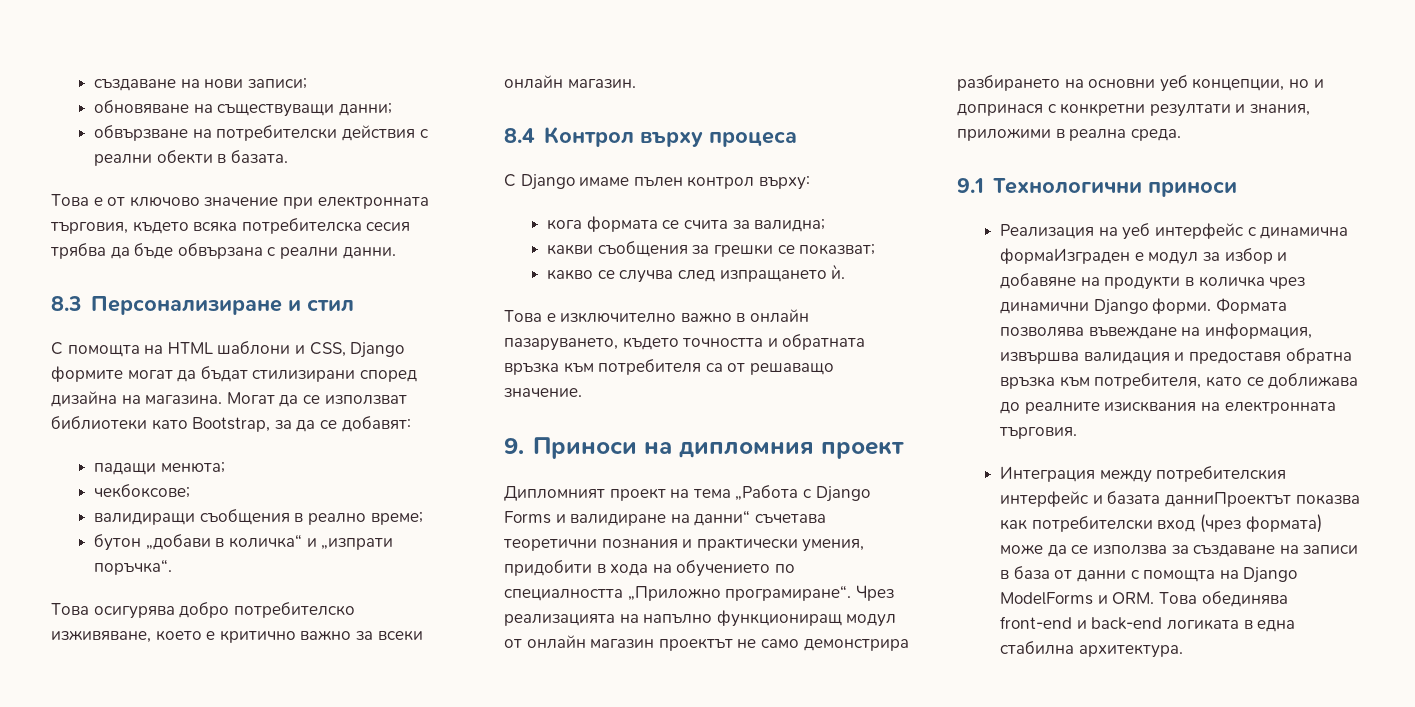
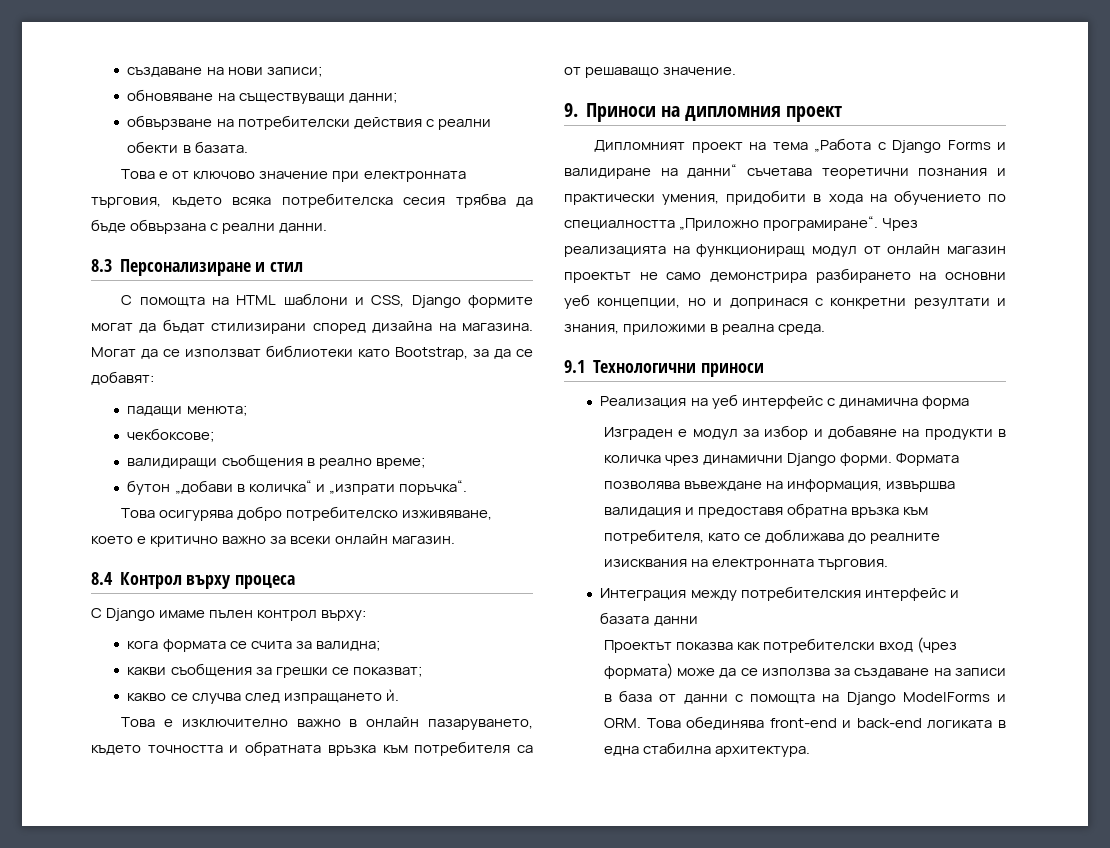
- Чрез реализацията на напълно функциониращ модул от онлайн магазин проектът не само демонстрира разбирането на основни уеб концепции, но и допринася с конкретни резултати и знания, приложими в реална среда.
+ Чрез реализацията на функциониращ модул от онлайн магазин проектът не само демонстрира разбирането на основни уеб концепции, но и допринася с конкретни резултати и знания, приложими в реална среда.
- Реализация на уеб интерфейс с динамична формаИзграден е модул за избор и добавяне на продукти в количка чрез динамични Django форми.
+ Реализация на уеб интерфейс с динамична форма
+ Изграден е модул за избор и добавяне на продукти в количка чрез динамични Django форми.
- Интеграция между потребителския интерфейс и базата данниПроектът показва как потребителски вход (чрез формата) може да се използва за създаване на записи в база от данни с помощта на Django ModelForms и ORM. Това обединява front-end и back-end логиката в една стабилна архитектура.
+ Интеграция между потребителския интерфейс и базата данни
+ Проектът показва как потребителски вход (чрез формата) може да се използва за създаване на записи в база от данни с помощта на Django ModelForms и ORM. Това обединява front-end и back-end логиката в една стабилна архитектура.

